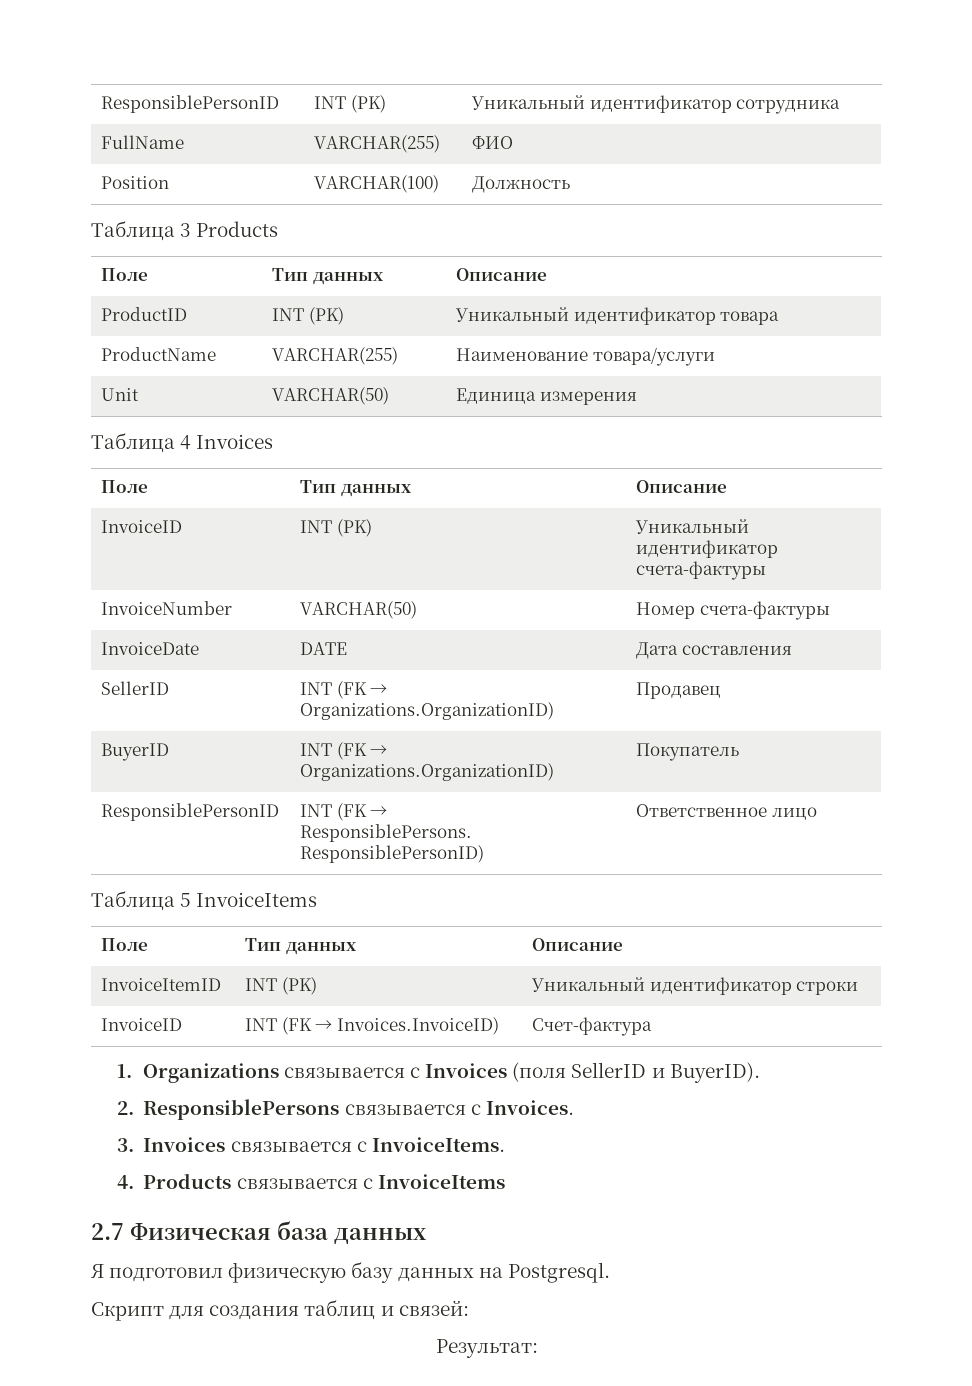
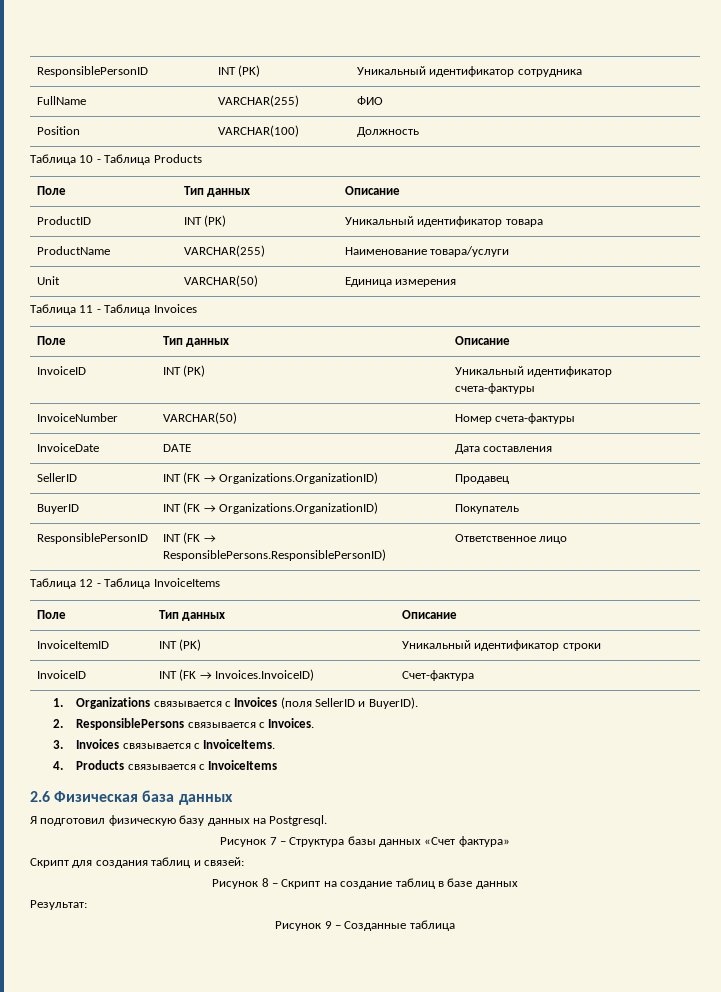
- Таблица 3 Products
+ Таблица 10 - Таблица Products
- Таблица 4 Invoices
+ Таблица 11 - Таблица Invoices
- Таблица 5 InvoiceItems
+ Таблица 12 - Таблица InvoiceItems
- 2.7 Физическая база данных
+ 2.6 Физическая база данных
+ Рисунок 7 – Структура базы данных «Счет фактура»
+ Рисунок 8 – Скрипт на создание таблиц в базе данных
  Результат:
+ Рисунок 9 – Созданные таблица

